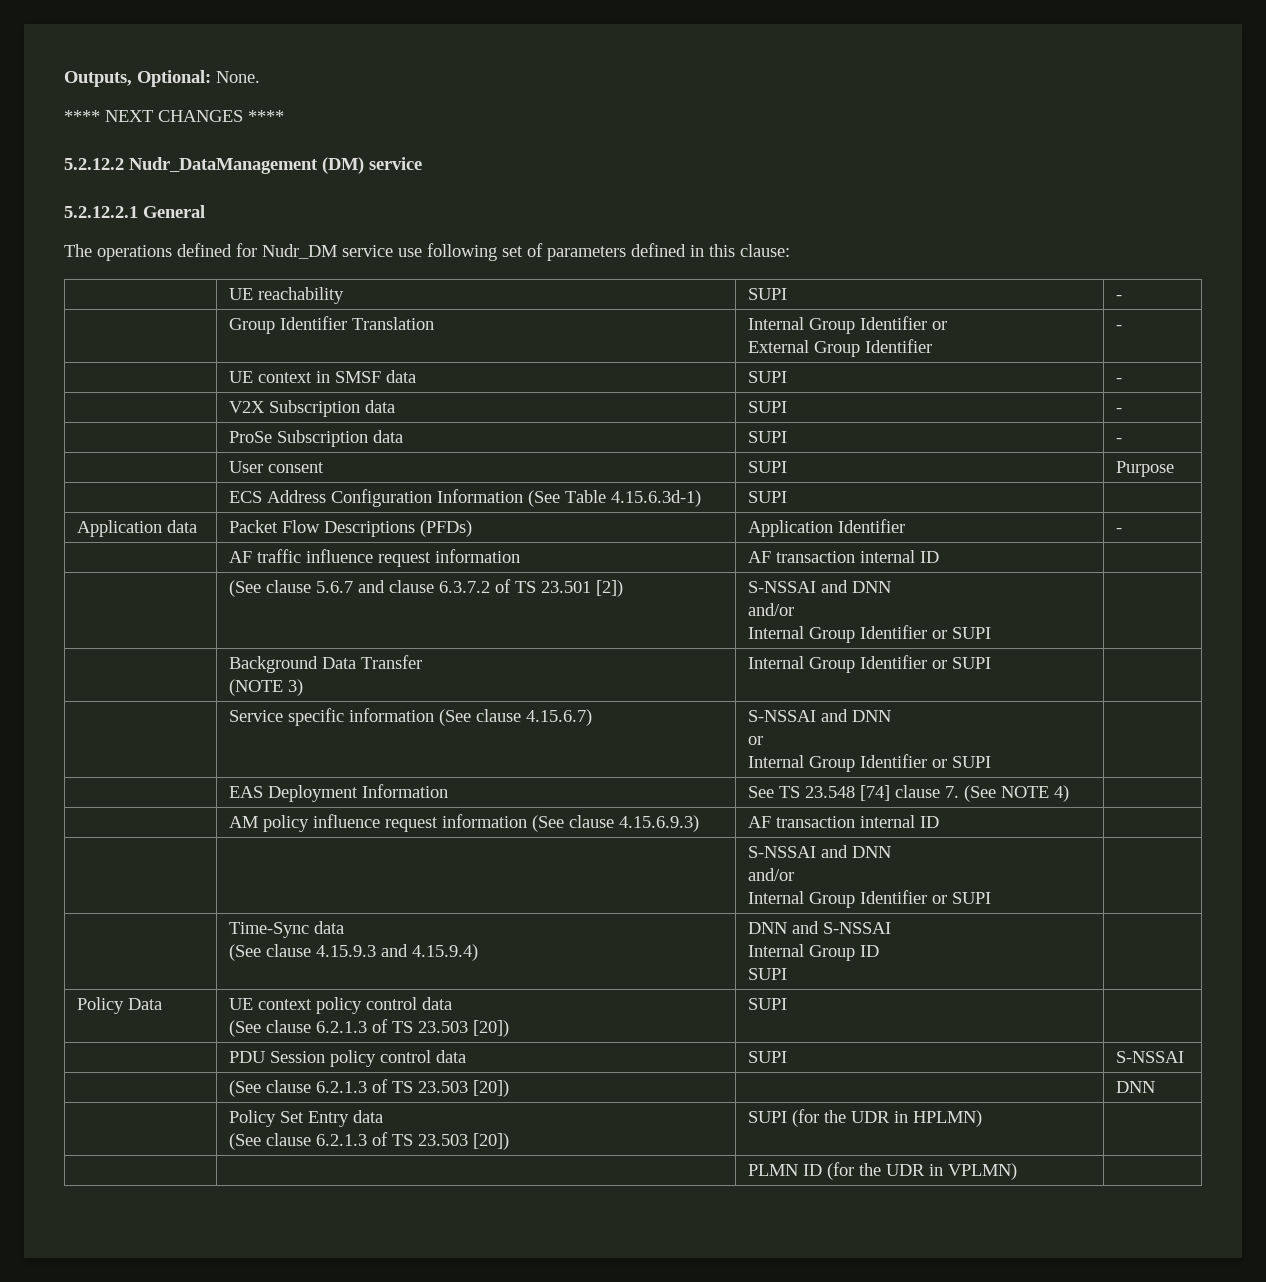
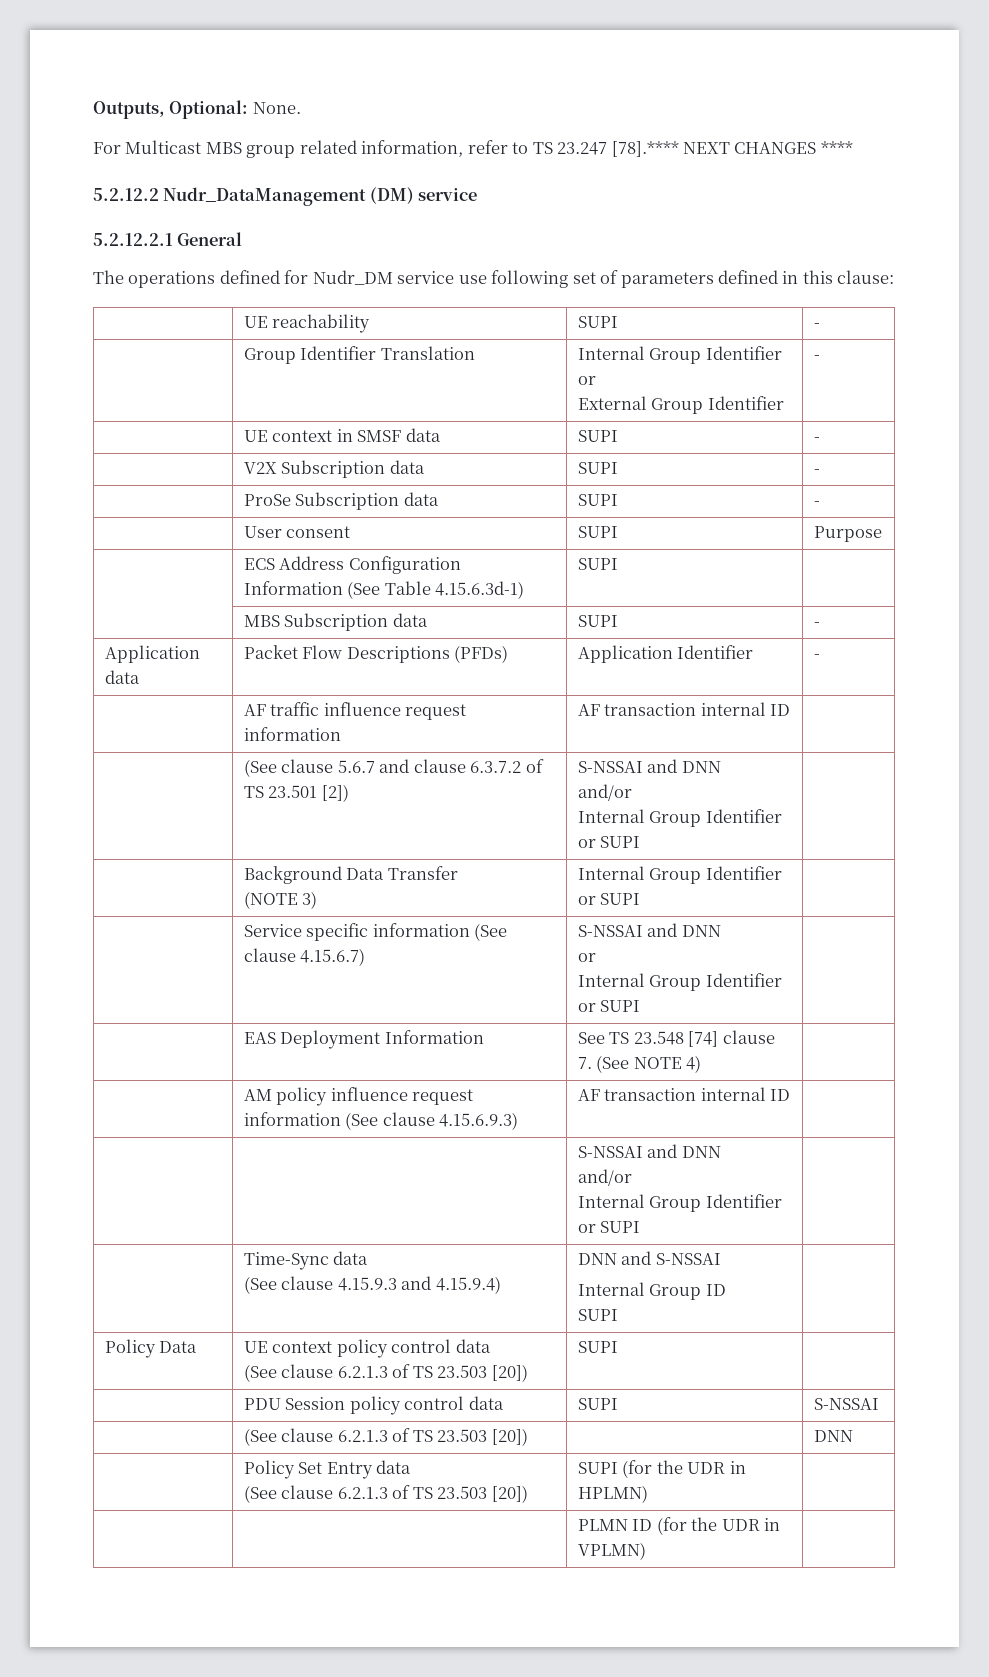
- **** NEXT CHANGES ****
+ For Multicast MBS group related information, refer to TS 23.247 [78].**** NEXT CHANGES ****
+ | MBS Subscription data | SUPI | -

